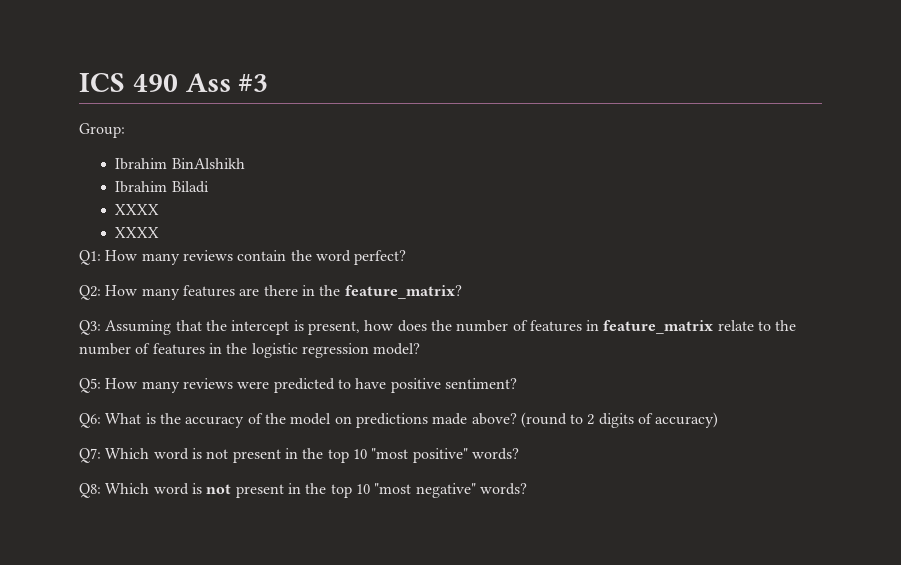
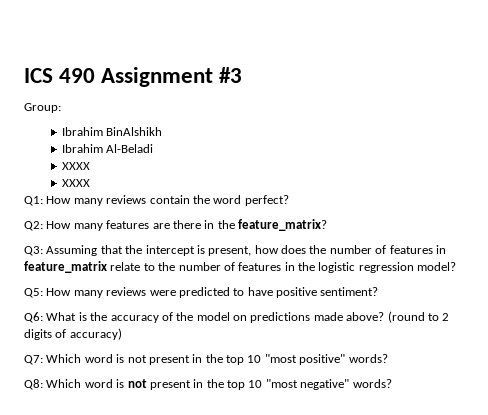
- ICS 490 Ass #3
+ ICS 490 Assignment #3
- Ibrahim Biladi
+ Ibrahim Al-Beladi

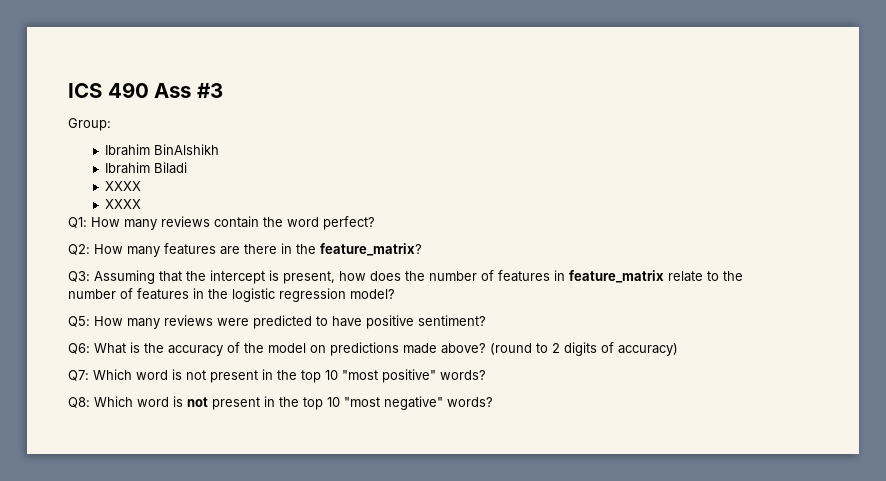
- ICS 490 Assignment #3
+ ICS 490 Ass #3
- Ibrahim Al-Beladi
+ Ibrahim Biladi

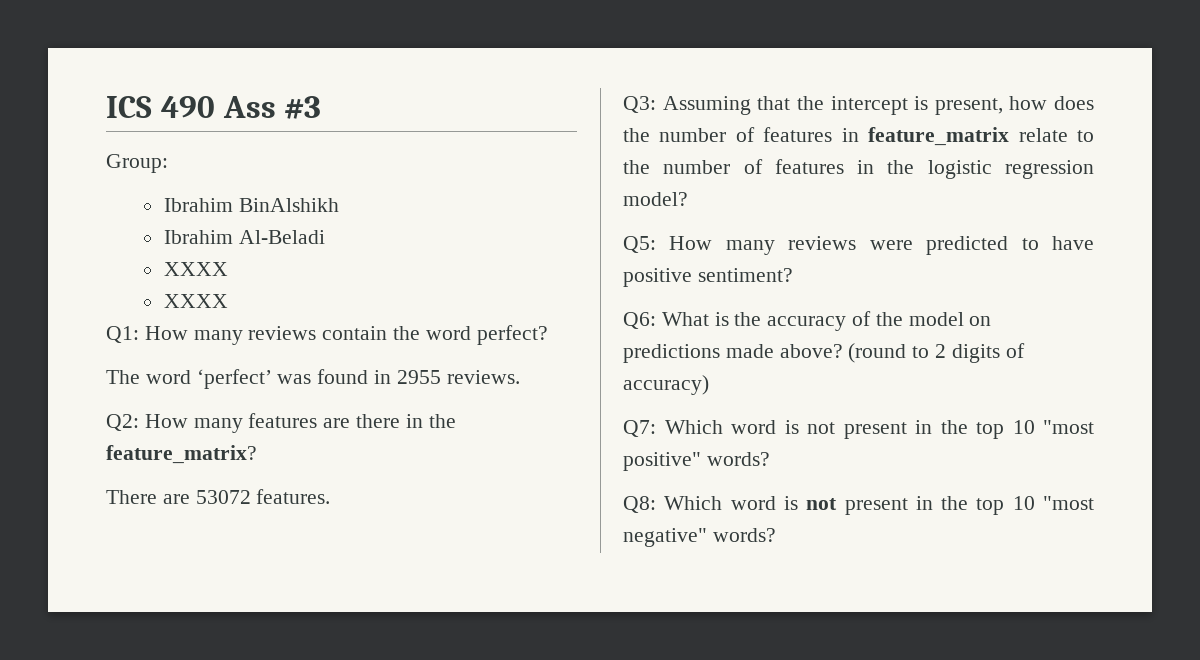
- Ibrahim Biladi
+ Ibrahim Al-Beladi
+ The word ‘perfect’ was found in 2955 reviews.
+ There are 53072 features.

